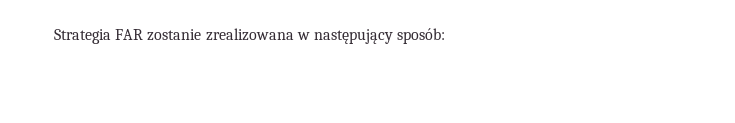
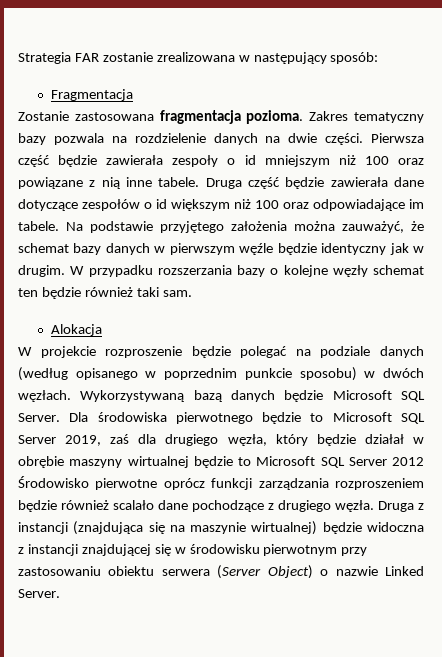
+ Fragmentacja
+ Zostanie zastosowana fragmentacja pozioma. Zakres tematyczny bazy pozwala na rozdzielenie danych na dwie części. Pierwsza część będzie zawierała zespoły o id mniejszym niż 100 oraz powiązane z nią inne tabele. Druga część będzie zawierała dane dotyczące zespołów o id większym niż 100 oraz odpowiadające im tabele. Na podstawie przyjętego założenia można zauważyć, że schemat bazy danych w pierwszym węźle będzie identyczny jak w drugim. W przypadku rozszerzania bazy o kolejne węzły schemat ten będzie również taki sam.
+ Alokacja
+ W projekcie rozproszenie będzie polegać na podziale danych (według opisanego w poprzednim punkcie sposobu) w dwóch węzłach. Wykorzystywaną bazą danych będzie Microsoft SQL Server. Dla środowiska pierwotnego będzie to Microsoft SQL Server 2019, zaś dla drugiego węzła, który będzie działał w obrębie maszyny wirtualnej będzie to Microsoft SQL Server 2012 Środowisko pierwotne oprócz funkcji zarządzania rozproszeniem będzie również scalało dane pochodzące z drugiego węzła. Druga z instancji (znajdująca się na maszynie wirtualnej) będzie widoczna z instancji znajdującej się w środowisku pierwotnym przy zastosowaniu obiektu serwera (Server Object) o nazwie Linked Server.

